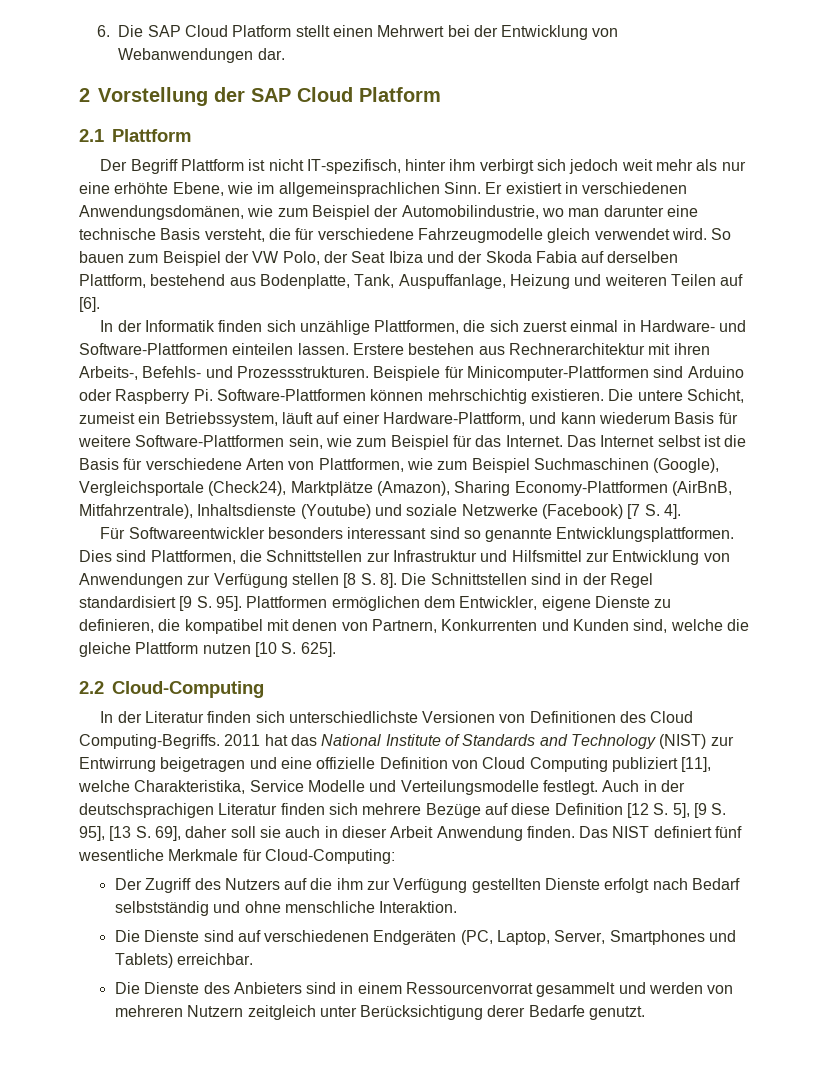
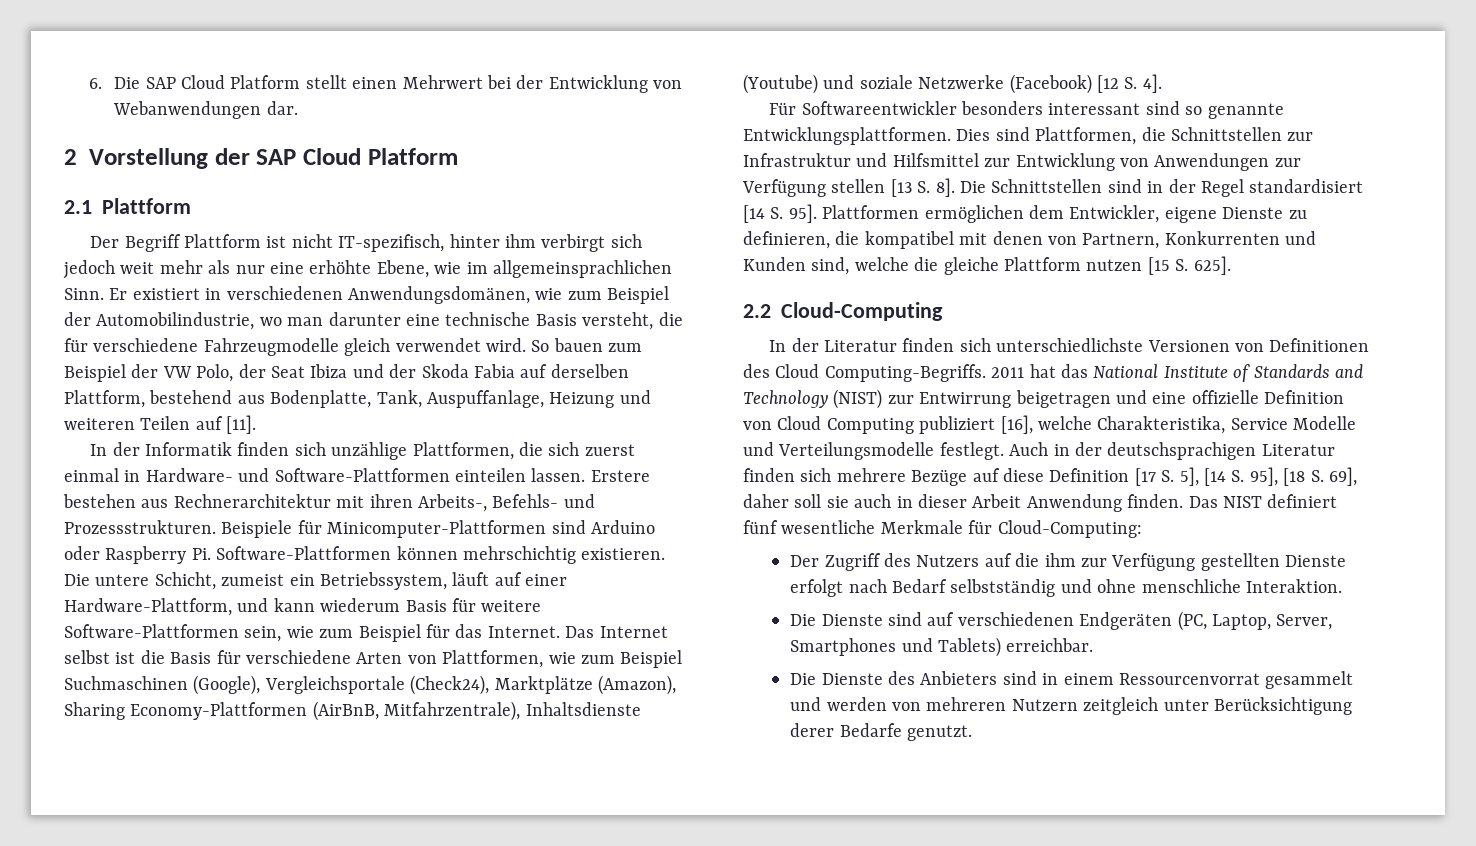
- So bauen zum Beispiel der VW Polo, der Seat Ibiza und der Skoda Fabia auf derselben Plattform, bestehend aus Bodenplatte, Tank, Auspuffanlage, Heizung und weiteren Teilen auf [6].
+ So bauen zum Beispiel der VW Polo, der Seat Ibiza und der Skoda Fabia auf derselben Plattform, bestehend aus Bodenplatte, Tank, Auspuffanlage, Heizung und weiteren Teilen auf [11].
- Das Internet selbst ist die Basis für verschiedene Arten von Plattformen, wie zum Beispiel Suchmaschinen (Google), Vergleichsportale (Check24), Marktplätze (Amazon), Sharing Economy-Plattformen (AirBnB, Mitfahrzentrale), Inhaltsdienste (Youtube) und soziale Netzwerke (Facebook) [7 S. 4].
+ Das Internet selbst ist die Basis für verschiedene Arten von Plattformen, wie zum Beispiel Suchmaschinen (Google), Vergleichsportale (Check24), Marktplätze (Amazon), Sharing Economy-Plattformen (AirBnB, Mitfahrzentrale), Inhaltsdienste (Youtube) und soziale Netzwerke (Facebook) [12 S. 4].
- Dies sind Plattformen, die Schnittstellen zur Infrastruktur und Hilfsmittel zur Entwicklung von Anwendungen zur Verfügung stellen [8 S. 8].
+ Dies sind Plattformen, die Schnittstellen zur Infrastruktur und Hilfsmittel zur Entwicklung von Anwendungen zur Verfügung stellen [13 S. 8].
- Die Schnittstellen sind in der Regel standardisiert [9 S. 95].
+ Die Schnittstellen sind in der Regel standardisiert [14 S. 95].
- Plattformen ermöglichen dem Entwickler, eigene Dienste zu definieren, die kompatibel mit denen von Partnern, Konkurrenten und Kunden sind, welche die gleiche Plattform nutzen [10 S. 625].
+ Plattformen ermöglichen dem Entwickler, eigene Dienste zu definieren, die kompatibel mit denen von Partnern, Konkurrenten und Kunden sind, welche die gleiche Plattform nutzen [15 S. 625].
- 2011 hat das National Institute of Standards and Technology (NIST) zur Entwirrung beigetragen und eine offizielle Definition von Cloud Computing publiziert [11], welche Charakteristika, Service Modelle und Verteilungsmodelle festlegt.
+ 2011 hat das National Institute of Standards and Technology (NIST) zur Entwirrung beigetragen und eine offizielle Definition von Cloud Computing publiziert [16], welche Charakteristika, Service Modelle und Verteilungsmodelle festlegt.
- Auch in der deutschsprachigen Literatur finden sich mehrere Bezüge auf diese Definition [12 S. 5], [9 S. 95], [13 S. 69], daher soll sie auch in dieser Arbeit Anwendung finden.
+ Auch in der deutschsprachigen Literatur finden sich mehrere Bezüge auf diese Definition [17 S. 5], [14 S. 95], [18 S. 69], daher soll sie auch in dieser Arbeit Anwendung finden.

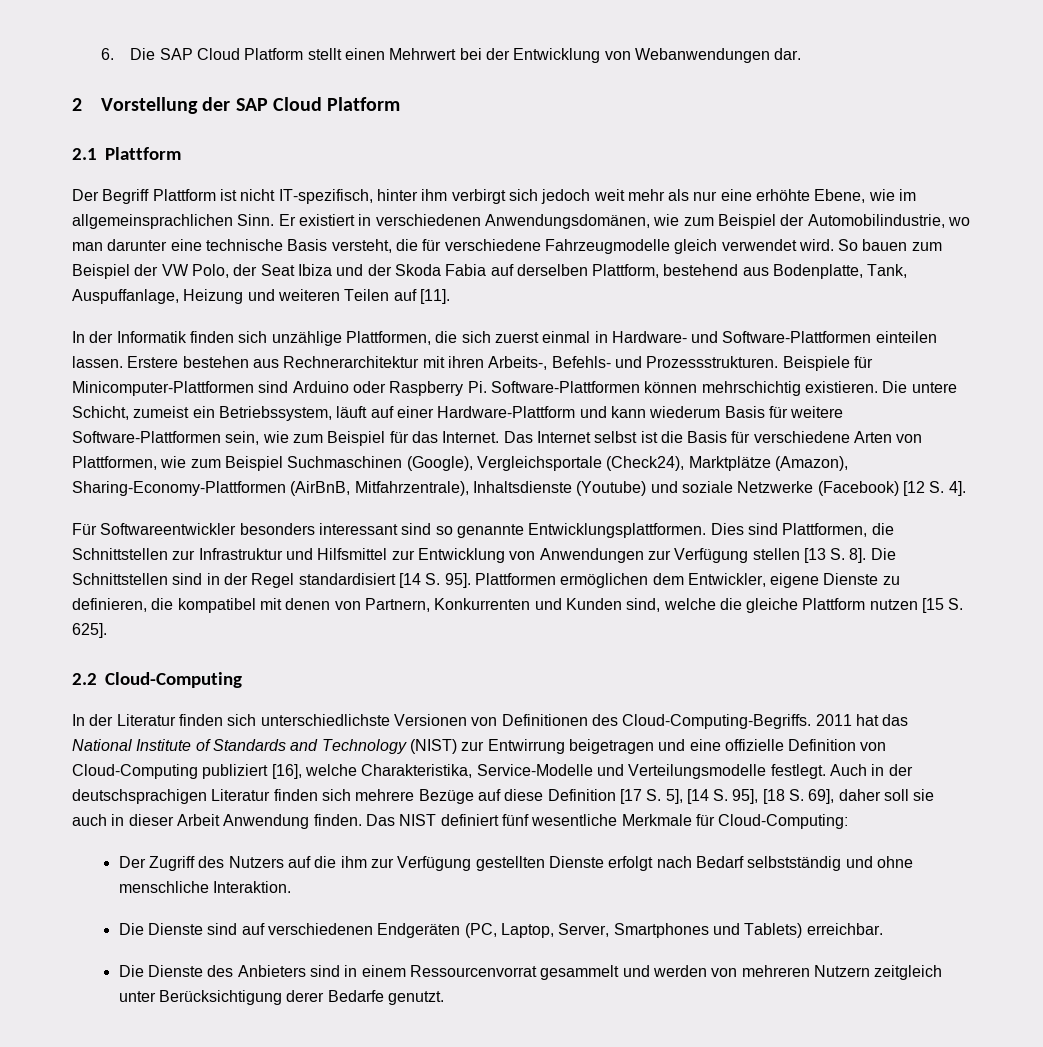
- Die untere Schicht, zumeist ein Betriebssystem, läuft auf einer Hardware-Plattform, und kann wiederum Basis für weitere Software-Plattformen sein, wie zum Beispiel für das Internet.
+ Die untere Schicht, zumeist ein Betriebssystem, läuft auf einer Hardware-Plattform und kann wiederum Basis für weitere Software-Plattformen sein, wie zum Beispiel für das Internet.
- Das Internet selbst ist die Basis für verschiedene Arten von Plattformen, wie zum Beispiel Suchmaschinen (Google), Vergleichsportale (Check24), Marktplätze (Amazon), Sharing Economy-Plattformen (AirBnB, Mitfahrzentrale), Inhaltsdienste (Youtube) und soziale Netzwerke (Facebook) [12 S. 4].
+ Das Internet selbst ist die Basis für verschiedene Arten von Plattformen, wie zum Beispiel Suchmaschinen (Google), Vergleichsportale (Check24), Marktplätze (Amazon), Sharing-Economy-Plattformen (AirBnB, Mitfahrzentrale), Inhaltsdienste (Youtube) und soziale Netzwerke (Facebook) [12 S. 4].
- In der Literatur finden sich unterschiedlichste Versionen von Definitionen des Cloud Computing-Begriffs.
+ In der Literatur finden sich unterschiedlichste Versionen von Definitionen des Cloud-Computing-Begriffs.
- 2011 hat das National Institute of Standards and Technology (NIST) zur Entwirrung beigetragen und eine offizielle Definition von Cloud Computing publiziert [16], welche Charakteristika, Service Modelle und Verteilungsmodelle festlegt.
+ 2011 hat das National Institute of Standards and Technology (NIST) zur Entwirrung beigetragen und eine offizielle Definition von Cloud-Computing publiziert [16], welche Charakteristika, Service-Modelle und Verteilungsmodelle festlegt.

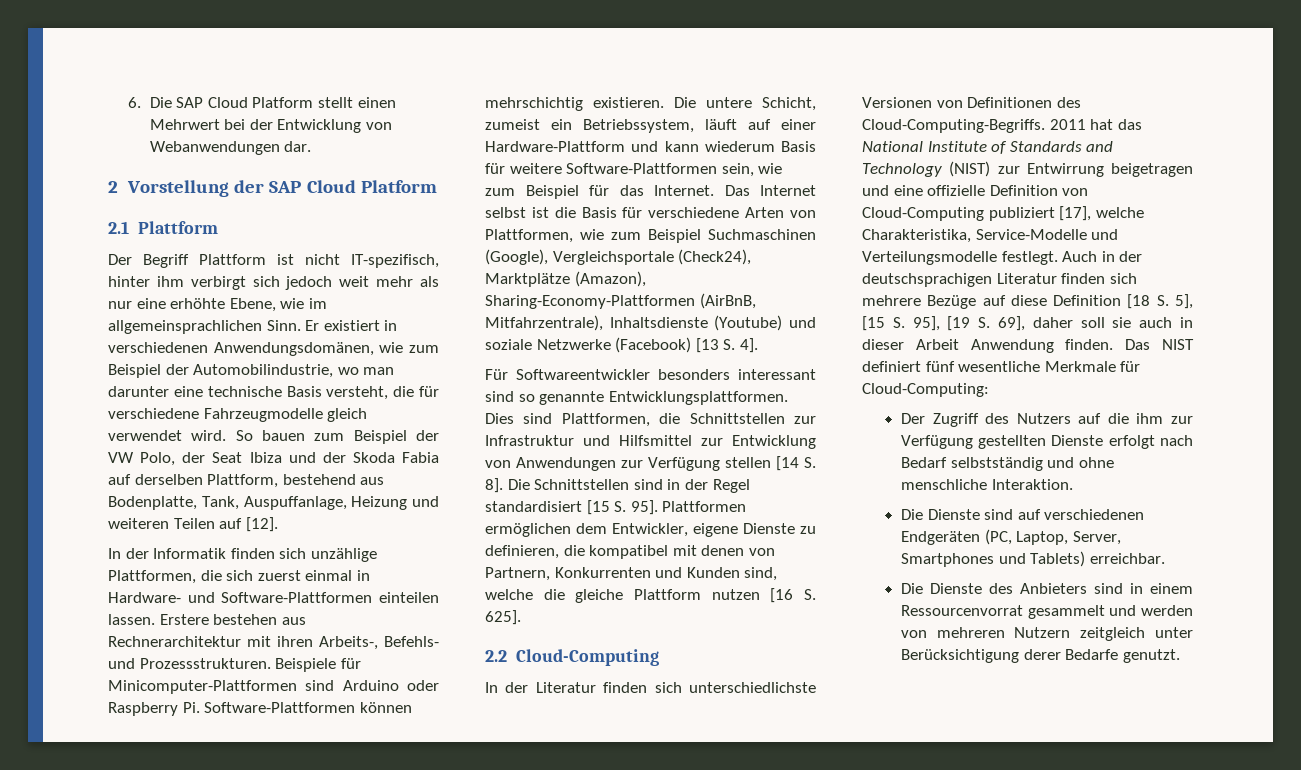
- So bauen zum Beispiel der VW Polo, der Seat Ibiza und der Skoda Fabia auf derselben Plattform, bestehend aus Bodenplatte, Tank, Auspuffanlage, Heizung und weiteren Teilen auf [11].
+ So bauen zum Beispiel der VW Polo, der Seat Ibiza und der Skoda Fabia auf derselben Plattform, bestehend aus Bodenplatte, Tank, Auspuffanlage, Heizung und weiteren Teilen auf [12].
- Das Internet selbst ist die Basis für verschiedene Arten von Plattformen, wie zum Beispiel Suchmaschinen (Google), Vergleichsportale (Check24), Marktplätze (Amazon), Sharing-Economy-Plattformen (AirBnB, Mitfahrzentrale), Inhaltsdienste (Youtube) und soziale Netzwerke (Facebook) [12 S. 4].
+ Das Internet selbst ist die Basis für verschiedene Arten von Plattformen, wie zum Beispiel Suchmaschinen (Google), Vergleichsportale (Check24), Marktplätze (Amazon), Sharing-Economy-Plattformen (AirBnB, Mitfahrzentrale), Inhaltsdienste (Youtube) und soziale Netzwerke (Facebook) [13 S. 4].
- Dies sind Plattformen, die Schnittstellen zur Infrastruktur und Hilfsmittel zur Entwicklung von Anwendungen zur Verfügung stellen [13 S. 8].
+ Dies sind Plattformen, die Schnittstellen zur Infrastruktur und Hilfsmittel zur Entwicklung von Anwendungen zur Verfügung stellen [14 S. 8].
- Die Schnittstellen sind in der Regel standardisiert [14 S. 95].
+ Die Schnittstellen sind in der Regel standardisiert [15 S. 95].
- Plattformen ermöglichen dem Entwickler, eigene Dienste zu definieren, die kompatibel mit denen von Partnern, Konkurrenten und Kunden sind, welche die gleiche Plattform nutzen [15 S. 625].
+ Plattformen ermöglichen dem Entwickler, eigene Dienste zu definieren, die kompatibel mit denen von Partnern, Konkurrenten und Kunden sind, welche die gleiche Plattform nutzen [16 S. 625].
- 2011 hat das National Institute of Standards and Technology (NIST) zur Entwirrung beigetragen und eine offizielle Definition von Cloud-Computing publiziert [16], welche Charakteristika, Service-Modelle und Verteilungsmodelle festlegt.
+ 2011 hat das National Institute of Standards and Technology (NIST) zur Entwirrung beigetragen und eine offizielle Definition von Cloud-Computing publiziert [17], welche Charakteristika, Service-Modelle und Verteilungsmodelle festlegt.
- Auch in der deutschsprachigen Literatur finden sich mehrere Bezüge auf diese Definition [17 S. 5], [14 S. 95], [18 S. 69], daher soll sie auch in dieser Arbeit Anwendung finden.
+ Auch in der deutschsprachigen Literatur finden sich mehrere Bezüge auf diese Definition [18 S. 5], [15 S. 95], [19 S. 69], daher soll sie auch in dieser Arbeit Anwendung finden.

